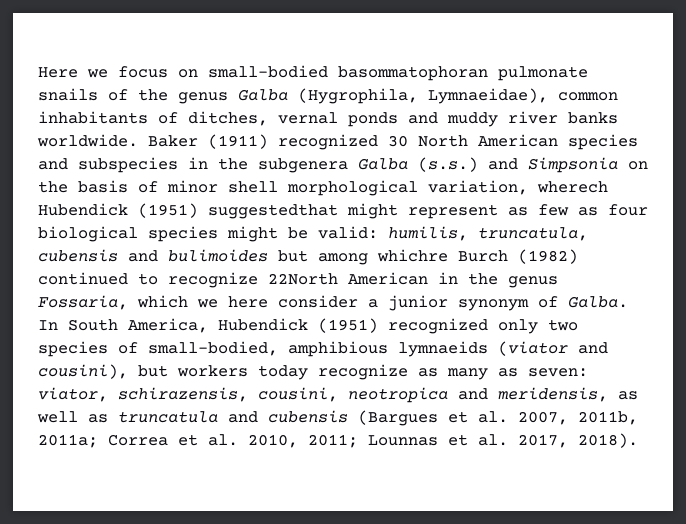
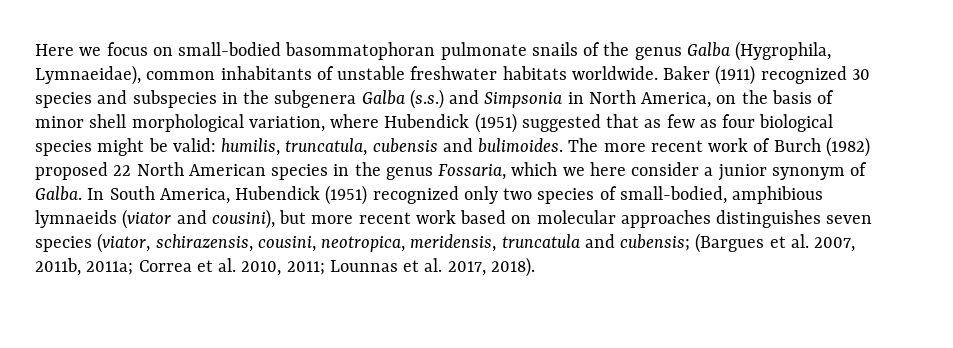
- Here we focus on small-bodied basommatophoran pulmonate snails of the genus Galba (Hygrophila, Lymnaeidae), common inhabitants of ditches, vernal ponds and muddy river banks worldwide.
+ Here we focus on small-bodied basommatophoran pulmonate snails of the genus Galba (Hygrophila, Lymnaeidae), common inhabitants of unstable freshwater habitats worldwide.
- Baker (1911) recognized 30 North American species and subspecies in the subgenera Galba (s.s.) and Simpsonia on the basis of minor shell morphological variation, wherech Hubendick (1951) suggestedthat might represent as few as four biological species might be valid: humilis, truncatula, cubensis and bulimoides but among whichre Burch (1982) continued to recognize 22North American in the genus Fossaria, which we here consider a junior synonym of Galba.
+ Baker (1911) recognized 30 species and subspecies in the subgenera Galba (s.s.) and Simpsonia in North America, on the basis of minor shell morphological variation, where Hubendick (1951) suggested that as few as four biological species might be valid: humilis, truncatula, cubensis and bulimoides. The more recent work of Burch (1982) proposed 22 North American species in the genus Fossaria, which we here consider a junior synonym of Galba.
- In South America, Hubendick (1951) recognized only two species of small-bodied, amphibious lymnaeids (viator and cousini), but workers today recognize as many as seven: viator, schirazensis, cousini, neotropica and meridensis, as well as truncatula and cubensis (Bargues et al. 2007, 2011b, 2011a; Correa et al. 2010, 2011; Lounnas et al. 2017, 2018).
+ In South America, Hubendick (1951) recognized only two species of small-bodied, amphibious lymnaeids (viator and cousini), but more recent work based on molecular approaches distinguishes seven species (viator, schirazensis, cousini, neotropica, meridensis, truncatula and cubensis; (Bargues et al. 2007, 2011b, 2011a; Correa et al. 2010, 2011; Lounnas et al. 2017, 2018).

